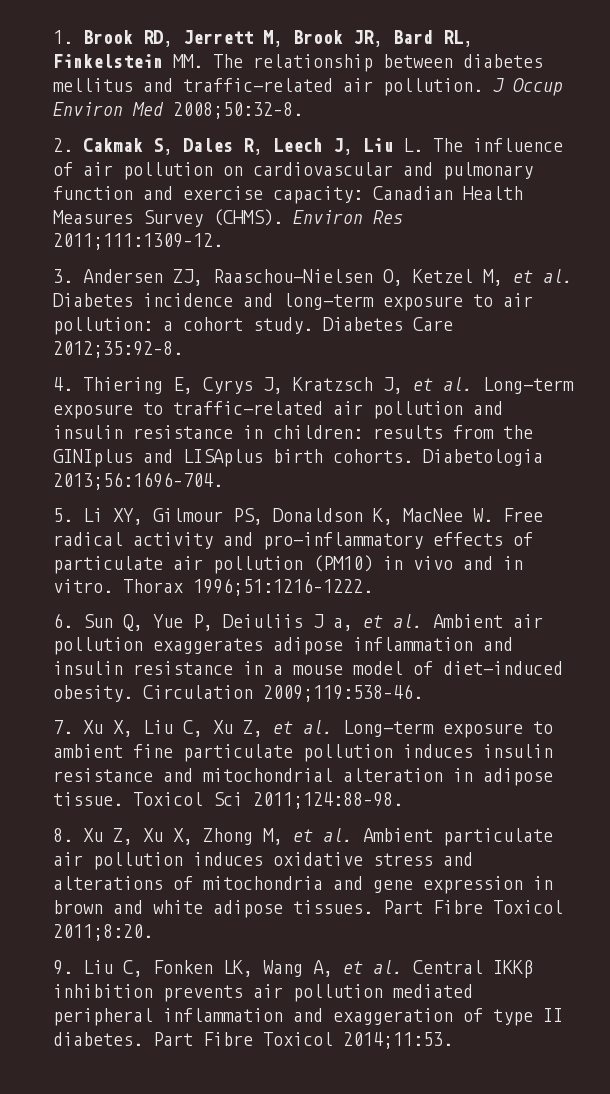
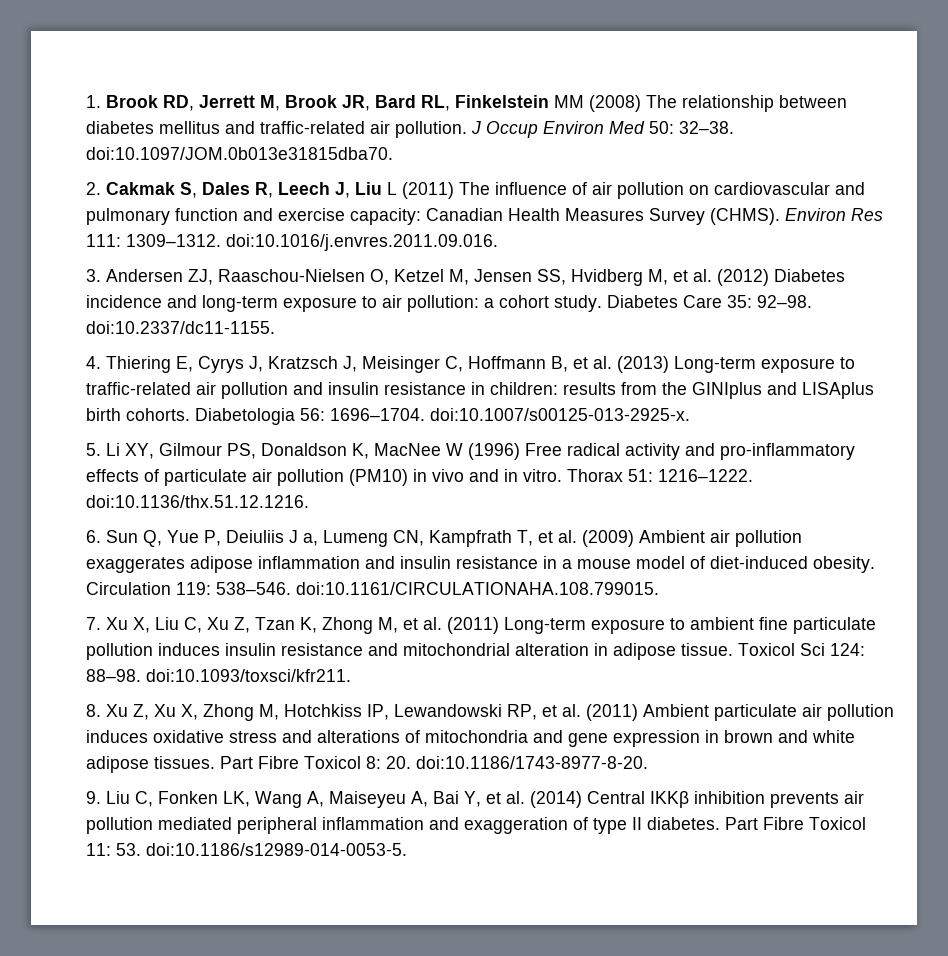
- 1. Brook RD, Jerrett M, Brook JR, Bard RL, Finkelstein MM. The relationship between diabetes mellitus and traffic-related air pollution.
+ 1. Brook RD, Jerrett M, Brook JR, Bard RL, Finkelstein MM (2008) The relationship between diabetes mellitus and traffic-related air pollution.
- J Occup Environ Med 2008;50:32–8.
+ J Occup Environ Med 50: 32–38. doi:10.1097/JOM.0b013e31815dba70.
- 2. Cakmak S, Dales R, Leech J, Liu L. The influence of air pollution on cardiovascular and pulmonary function and exercise capacity: Canadian Health Measures Survey (CHMS).
+ 2. Cakmak S, Dales R, Leech J, Liu L (2011) The influence of air pollution on cardiovascular and pulmonary function and exercise capacity: Canadian Health Measures Survey (CHMS).
- Environ Res 2011;111:1309–12.
+ Environ Res 111: 1309–1312. doi:10.1016/j.envres.2011.09.016.
- 3. Andersen ZJ, Raaschou-Nielsen O, Ketzel M, et al. Diabetes incidence and long-term exposure to air pollution: a cohort study.
+ 3. Andersen ZJ, Raaschou-Nielsen O, Ketzel M, Jensen SS, Hvidberg M, et al. (2012) Diabetes incidence and long-term exposure to air pollution: a cohort study.
- Diabetes Care 2012;35:92–8.
+ Diabetes Care 35: 92–98. doi:10.2337/dc11-1155.
- 4. Thiering E, Cyrys J, Kratzsch J, et al. Long-term exposure to traffic-related air pollution and insulin resistance in children: results from the GINIplus and LISAplus birth cohorts.
+ 4. Thiering E, Cyrys J, Kratzsch J, Meisinger C, Hoffmann B, et al. (2013) Long-term exposure to traffic-related air pollution and insulin resistance in children: results from the GINIplus and LISAplus birth cohorts.
- Diabetologia 2013;56:1696–704.
+ Diabetologia 56: 1696–1704. doi:10.1007/s00125-013-2925-x.
- 5. Li XY, Gilmour PS, Donaldson K, MacNee W. Free radical activity and pro-inflammatory effects of particulate air pollution (PM10) in vivo and in vitro.
+ 5. Li XY, Gilmour PS, Donaldson K, MacNee W (1996) Free radical activity and pro-inflammatory effects of particulate air pollution (PM10) in vivo and in vitro.
- Thorax 1996;51:1216–1222.
+ Thorax 51: 1216–1222. doi:10.1136/thx.51.12.1216.
- 6. Sun Q, Yue P, Deiuliis J a, et al. Ambient air pollution exaggerates adipose inflammation and insulin resistance in a mouse model of diet-induced obesity.
+ 6. Sun Q, Yue P, Deiuliis J a, Lumeng CN, Kampfrath T, et al. (2009) Ambient air pollution exaggerates adipose inflammation and insulin resistance in a mouse model of diet-induced obesity.
- Circulation 2009;119:538–46.
+ Circulation 119: 538–546. doi:10.1161/CIRCULATIONAHA.108.799015.
- 7. Xu X, Liu C, Xu Z, et al. Long-term exposure to ambient fine particulate pollution induces insulin resistance and mitochondrial alteration in adipose tissue.
+ 7. Xu X, Liu C, Xu Z, Tzan K, Zhong M, et al. (2011) Long-term exposure to ambient fine particulate pollution induces insulin resistance and mitochondrial alteration in adipose tissue.
- Toxicol Sci 2011;124:88–98.
+ Toxicol Sci 124: 88–98. doi:10.1093/toxsci/kfr211.
- 8. Xu Z, Xu X, Zhong M, et al. Ambient particulate air pollution induces oxidative stress and alterations of mitochondria and gene expression in brown and white adipose tissues.
+ 8. Xu Z, Xu X, Zhong M, Hotchkiss IP, Lewandowski RP, et al. (2011) Ambient particulate air pollution induces oxidative stress and alterations of mitochondria and gene expression in brown and white adipose tissues.
- Part Fibre Toxicol 2011;8:20.
+ Part Fibre Toxicol 8: 20. doi:10.1186/1743-8977-8-20.
- 9. Liu C, Fonken LK, Wang A, et al. Central IKKβ inhibition prevents air pollution mediated peripheral inflammation and exaggeration of type II diabetes.
+ 9. Liu C, Fonken LK, Wang A, Maiseyeu A, Bai Y, et al. (2014) Central IKKβ inhibition prevents air pollution mediated peripheral inflammation and exaggeration of type II diabetes.
- Part Fibre Toxicol 2014;11:53.
+ Part Fibre Toxicol 11: 53. doi:10.1186/s12989-014-0053-5.

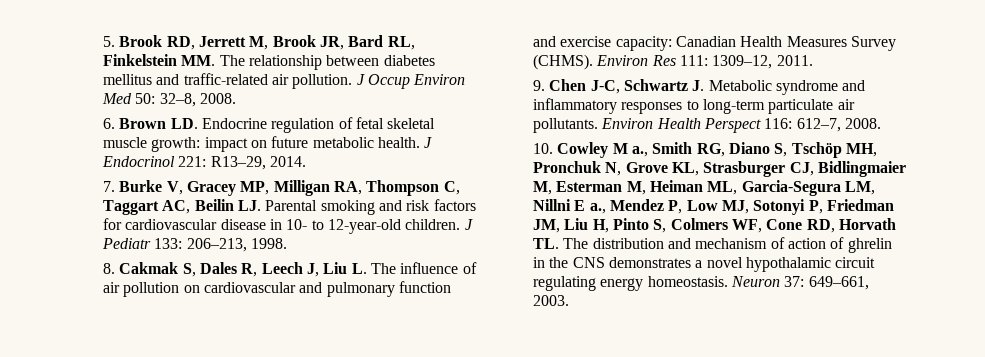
- 1. Brook RD, Jerrett M, Brook JR, Bard RL, Finkelstein MM (2008) The relationship between diabetes mellitus and traffic-related air pollution.
+ 5. Brook RD, Jerrett M, Brook JR, Bard RL, Finkelstein MM. The relationship between diabetes mellitus and traffic-related air pollution.
- J Occup Environ Med 50: 32–38. doi:10.1097/JOM.0b013e31815dba70.
- 2. Cakmak S, Dales R, Leech J, Liu L (2011) The influence of air pollution on cardiovascular and pulmonary function and exercise capacity: Canadian Health Measures Survey (CHMS).
+ J Occup Environ Med 50: 32–8, 2008.
+ 6. Brown LD. Endocrine regulation of fetal skeletal muscle growth: impact on future metabolic health. J Endocrinol 221: R13–29, 2014.
+ 7. Burke V, Gracey MP, Milligan RA, Thompson C, Taggart AC, Beilin LJ. Parental smoking and risk factors for cardiovascular disease in 10- to 12-year-old children. J Pediatr 133: 206–213, 1998.
+ 8. Cakmak S, Dales R, Leech J, Liu L. The influence of air pollution on cardiovascular and pulmonary function and exercise capacity: Canadian Health Measures Survey (CHMS).
- Environ Res 111: 1309–1312. doi:10.1016/j.envres.2011.09.016.
- 3. Andersen ZJ, Raaschou-Nielsen O, Ketzel M, Jensen SS, Hvidberg M, et al. (2012) Diabetes incidence and long-term exposure to air pollution: a cohort study. Diabetes Care 35: 92–98. doi:10.2337/dc11-1155.
- 4. Thiering E, Cyrys J, Kratzsch J, Meisinger C, Hoffmann B, et al. (2013) Long-term exposure to traffic-related air pollution and insulin resistance in children: results from the GINIplus and LISAplus birth cohorts. Diabetologia 56: 1696–1704. doi:10.1007/s00125-013-2925-x.
- 5. Li XY, Gilmour PS, Donaldson K, MacNee W (1996) Free radical activity and pro-inflammatory effects of particulate air pollution (PM10) in vivo and in vitro. Thorax 51: 1216–1222. doi:10.1136/thx.51.12.1216.
- 6. Sun Q, Yue P, Deiuliis J a, Lumeng CN, Kampfrath T, et al. (2009) Ambient air pollution exaggerates adipose inflammation and insulin resistance in a mouse model of diet-induced obesity. Circulation 119: 538–546. doi:10.1161/CIRCULATIONAHA.108.799015.
- 7. Xu X, Liu C, Xu Z, Tzan K, Zhong M, et al. (2011) Long-term exposure to ambient fine particulate pollution induces insulin resistance and mitochondrial alteration in adipose tissue. Toxicol Sci 124: 88–98. doi:10.1093/toxsci/kfr211.
- 8. Xu Z, Xu X, Zhong M, Hotchkiss IP, Lewandowski RP, et al. (2011) Ambient particulate air pollution induces oxidative stress and alterations of mitochondria and gene expression in brown and white adipose tissues. Part Fibre Toxicol 8: 20. doi:10.1186/1743-8977-8-20.
- 9. Liu C, Fonken LK, Wang A, Maiseyeu A, Bai Y, et al. (2014) Central IKKβ inhibition prevents air pollution mediated peripheral inflammation and exaggeration of type II diabetes. Part Fibre Toxicol 11: 53. doi:10.1186/s12989-014-0053-5.
+ Environ Res 111: 1309–12, 2011.
+ 9. Chen J-C, Schwartz J. Metabolic syndrome and inflammatory responses to long-term particulate air pollutants. Environ Health Perspect 116: 612–7, 2008.
+ 10. Cowley M a., Smith RG, Diano S, Tschöp MH, Pronchuk N, Grove KL, Strasburger CJ, Bidlingmaier M, Esterman M, Heiman ML, Garcia-Segura LM, Nillni E a., Mendez P, Low MJ, Sotonyi P, Friedman JM, Liu H, Pinto S, Colmers WF, Cone RD, Horvath TL. The distribution and mechanism of action of ghrelin in the CNS demonstrates a novel hypothalamic circuit regulating energy homeostasis. Neuron 37: 649–661, 2003.

